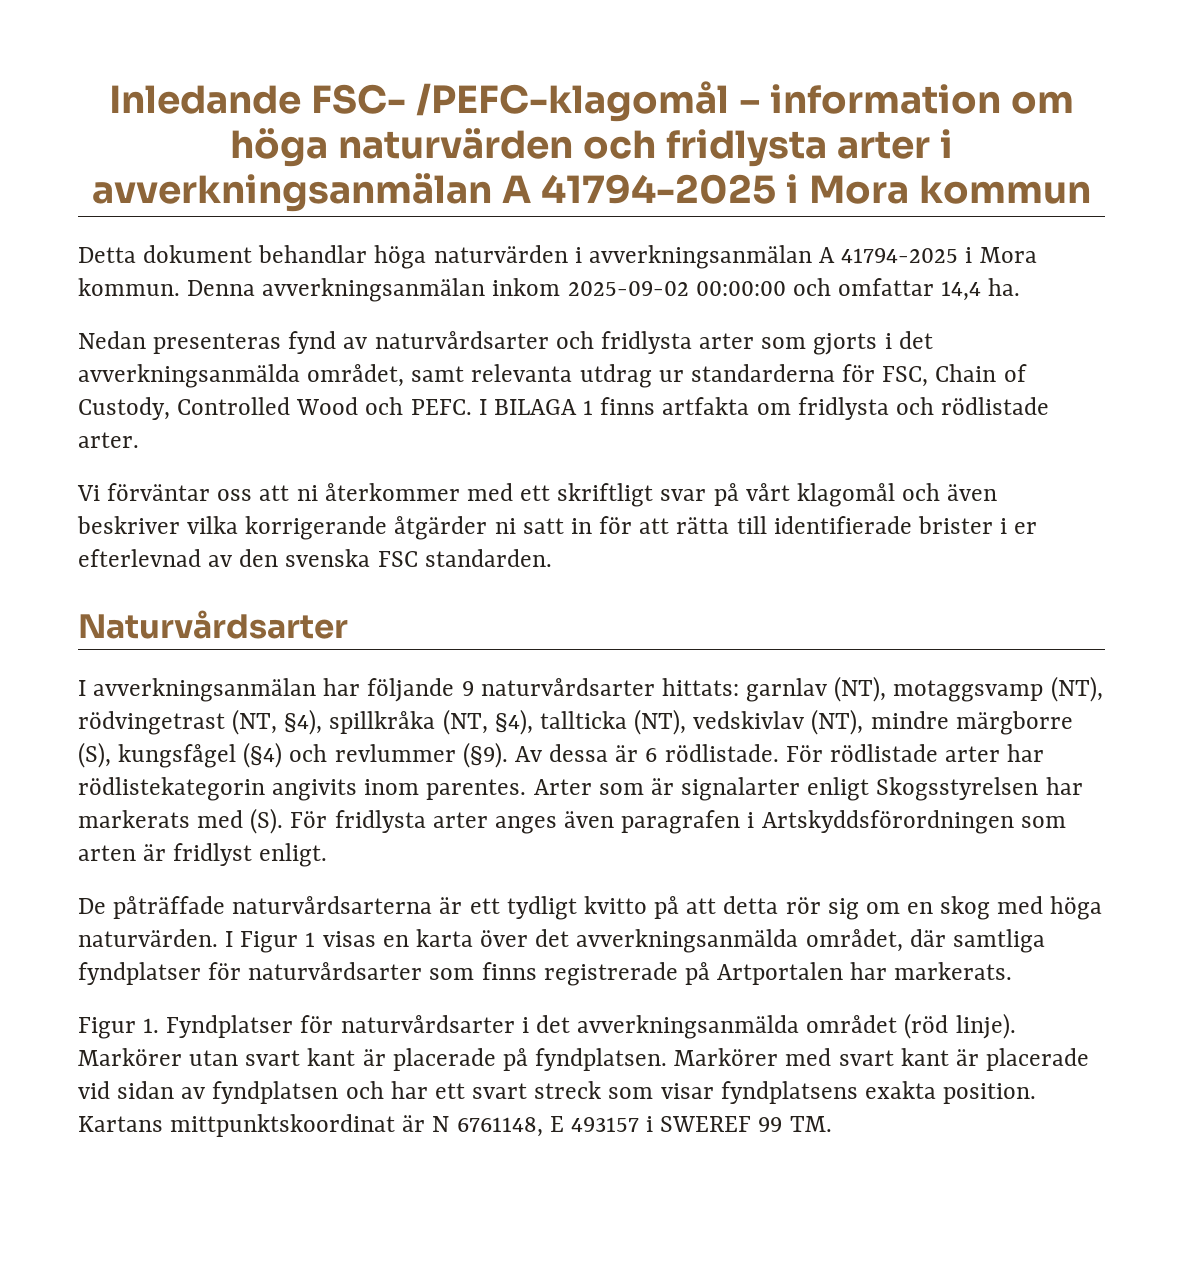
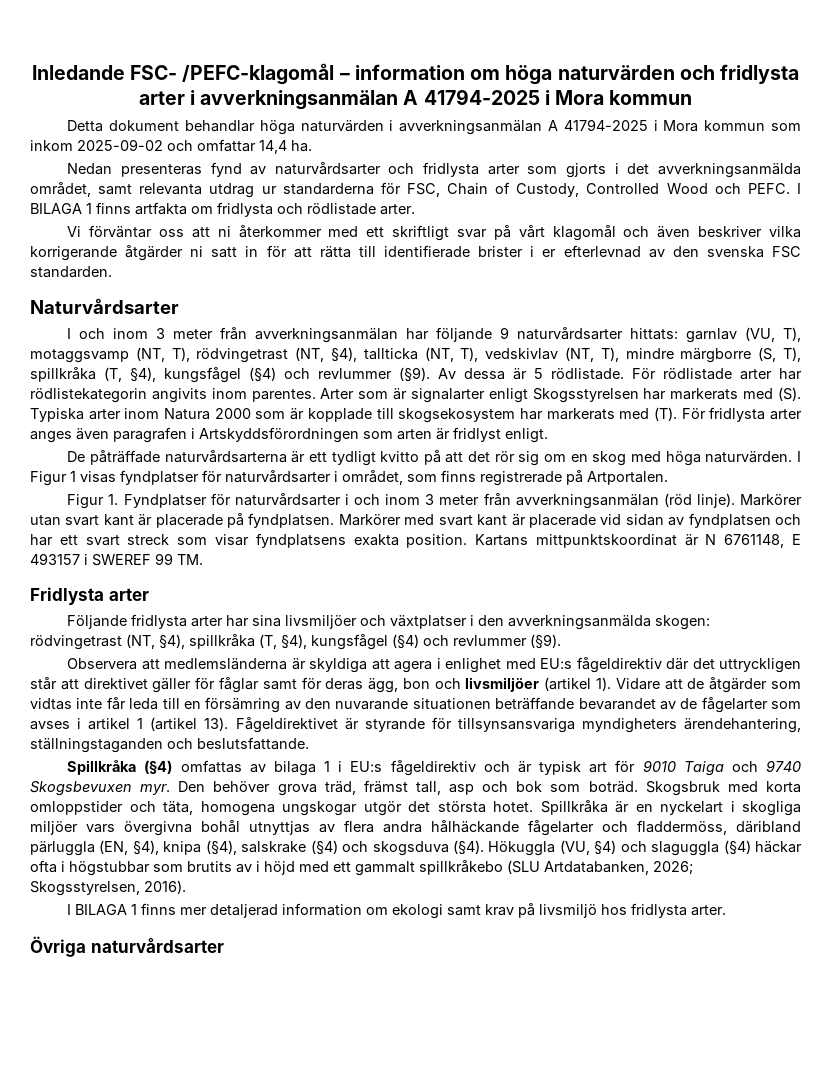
- Detta dokument behandlar höga naturvärden i avverkningsanmälan A 41794-2025 i Mora kommun. Denna avverkningsanmälan inkom 2025-09-02 00:00:00 och omfattar 14,4 ha.
+ Detta dokument behandlar höga naturvärden i avverkningsanmälan A 41794-2025 i Mora kommun som inkom 2025-09-02 och omfattar 14,4 ha.
- I avverkningsanmälan har följande 9 naturvårdsarter hittats: garnlav (NT), motaggsvamp (NT), rödvingetrast (NT, §4), spillkråka (NT, §4), tallticka (NT), vedskivlav (NT), mindre märgborre (S), kungsfågel (§4) och revlummer (§9).
+ I och inom 3 meter från avverkningsanmälan har följande 9 naturvårdsarter hittats: garnlav (VU, T), motaggsvamp (NT, T), rödvingetrast (NT, §4), tallticka (NT, T), vedskivlav (NT, T), mindre märgborre (S, T), spillkråka (T, §4), kungsfågel (§4) och revlummer (§9).
- Av dessa är 6 rödlistade.
+ Av dessa är 5 rödlistade.
- Arter som är signalarter enligt Skogsstyrelsen har markerats med (S). För fridlysta arter anges även paragrafen i Artskyddsförordningen som arten är fridlyst enligt.
+ Arter som är signalarter enligt Skogsstyrelsen har markerats med (S). Typiska arter inom Natura 2000 som är kopplade till skogsekosystem har markerats med (T). För fridlysta arter anges även paragrafen i Artskyddsförordningen som arten är fridlyst enligt.
- De påträffade naturvårdsarterna är ett tydligt kvitto på att detta rör sig om en skog med höga naturvärden.
+ De påträffade naturvårdsarterna är ett tydligt kvitto på att det rör sig om en skog med höga naturvärden.
- I Figur 1 visas en karta över det avverkningsanmälda området, där samtliga fyndplatser för naturvårdsarter som finns registrerade på Artportalen har markerats.
+ I Figur 1 visas fyndplatser för naturvårdsarter i området, som finns registrerade på Artportalen.
- Figur 1. Fyndplatser för naturvårdsarter i det avverkningsanmälda området (röd linje).
+ Figur 1. Fyndplatser för naturvårdsarter i och inom 3 meter från avverkningsanmälan (röd linje).
+ Fridlysta arter
+ Följande fridlysta arter har sina livsmiljöer och växtplatser i den avverkningsanmälda skogen: rödvingetrast (NT, §4), spillkråka (T, §4), kungsfågel (§4) och revlummer (§9).
+ Observera att medlemsländerna är skyldiga att agera i enlighet med EU:s fågeldirektiv där det uttryckligen står att direktivet gäller för fåglar samt för deras ägg, bon och livsmiljöer (artikel 1). Vidare att de åtgärder som vidtas inte får leda till en försämring av den nuvarande situationen beträffande bevarandet av de fågelarter som avses i artikel 1 (artikel 13). Fågeldirektivet är styrande för tillsynsansvariga myndigheters ärendehantering, ställningstaganden och beslutsfattande.
+ Spillkråka (§4) omfattas av bilaga 1 i EU:s fågeldirektiv och är typisk art för 9010 Taiga och 9740 Skogsbevuxen myr. Den behöver grova träd, främst tall, asp och bok som boträd. Skogsbruk med korta omloppstider och täta, homogena ungskogar utgör det största hotet. Spillkråka är en nyckelart i skogliga miljöer vars övergivna bohål utnyttjas av flera andra hålhäckande fågelarter och fladdermöss, däribland pärluggla (EN, §4), knipa (§4), salskrake (§4) och skogsduva (§4). Hökuggla (VU, §4) och slaguggla (§4) häckar ofta i högstubbar som brutits av i höjd med ett gammalt spillkråkebo (SLU Artdatabanken, 2026; Skogsstyrelsen, 2016).
+ I BILAGA 1 finns mer detaljerad information om ekologi samt krav på livsmiljö hos fridlysta arter.
+ Övriga naturvårdsarter

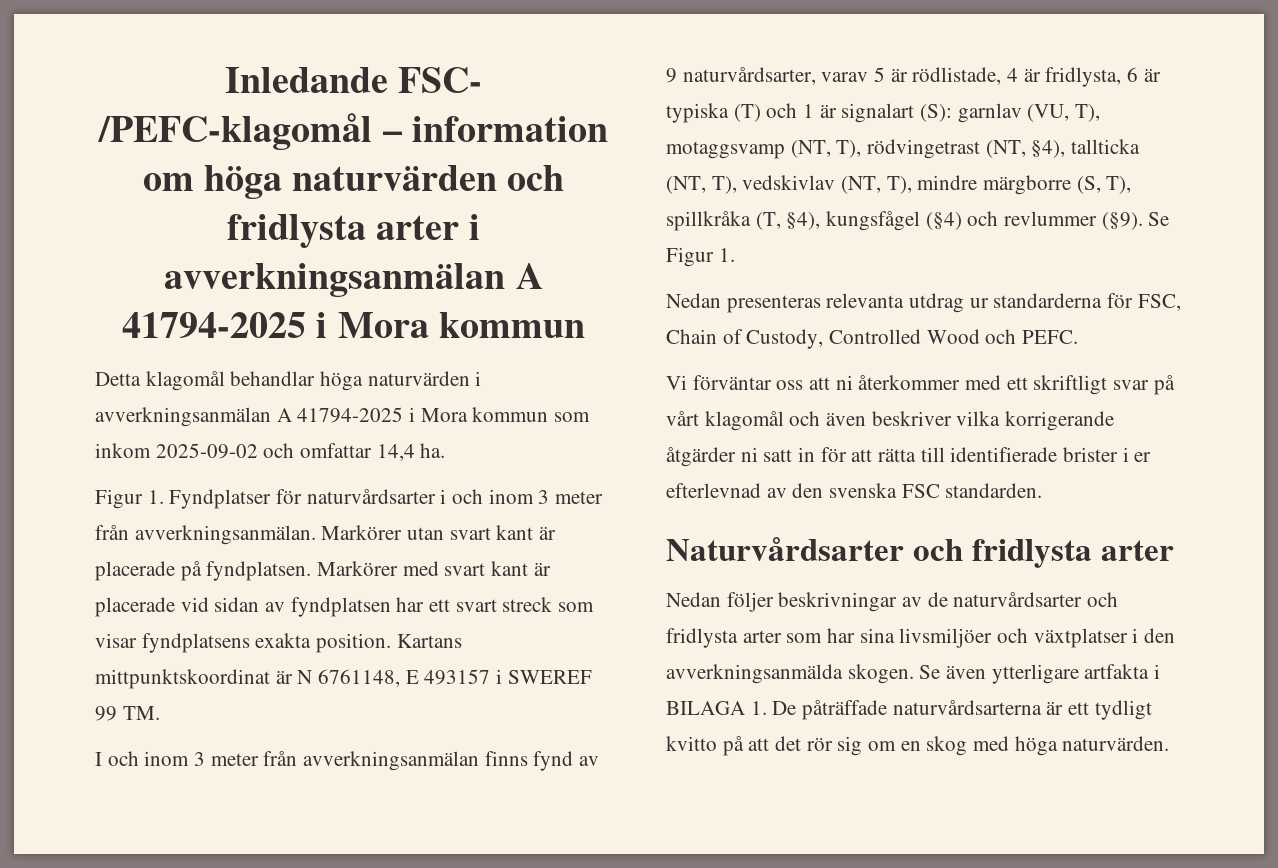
- Detta dokument behandlar höga naturvärden i avverkningsanmälan A 41794-2025 i Mora kommun som inkom 2025-09-02 och omfattar 14,4 ha.
+ Detta klagomål behandlar höga naturvärden i avverkningsanmälan A 41794-2025 i Mora kommun som inkom 2025-09-02 och omfattar 14,4 ha.
- Nedan presenteras fynd av naturvårdsarter och fridlysta arter som gjorts i det avverkningsanmälda området, samt relevanta utdrag ur standarderna för FSC, Chain of Custody, Controlled Wood och PEFC. I BILAGA 1 finns artfakta om fridlysta och rödlistade arter.
+ Figur 1. Fyndplatser för naturvårdsarter i och inom 3 meter från avverkningsanmälan. Markörer utan svart kant är placerade på fyndplatsen. Markörer med svart kant är placerade vid sidan av fyndplatsen har ett svart streck som visar fyndplatsens exakta position. Kartans mittpunktskoordinat är N 6761148, E 493157 i SWEREF 99 TM.
+ I och inom 3 meter från avverkningsanmälan finns fynd av 9 naturvårdsarter, varav 5 är rödlistade, 4 är fridlysta, 6 är typiska (T) och 1 är signalart (S): garnlav (VU, T), motaggsvamp (NT, T), rödvingetrast (NT, §4), tallticka (NT, T), vedskivlav (NT, T), mindre märgborre (S, T), spillkråka (T, §4), kungsfågel (§4) och revlummer (§9). Se Figur 1.
+ Nedan presenteras relevanta utdrag ur standarderna för FSC, Chain of Custody, Controlled Wood och PEFC.
- Naturvårdsarter
- I och inom 3 meter från avverkningsanmälan har följande 9 naturvårdsarter hittats: garnlav (VU, T), motaggsvamp (NT, T), rödvingetrast (NT, §4), tallticka (NT, T), vedskivlav (NT, T), mindre märgborre (S, T), spillkråka (T, §4), kungsfågel (§4) och revlummer (§9). Av dessa är 5 rödlistade. För rödlistade arter har rödlistekategorin angivits inom parentes. Arter som är signalarter enligt Skogsstyrelsen har markerats med (S). Typiska arter inom Natura 2000 som är kopplade till skogsekosystem har markerats med (T). För fridlysta arter anges även paragrafen i Artskyddsförordningen som arten är fridlyst enligt.
- De påträffade naturvårdsarterna är ett tydligt kvitto på att det rör sig om en skog med höga naturvärden. I Figur 1 visas fyndplatser för naturvårdsarter i området, som finns registrerade på Artportalen.
- Figur 1. Fyndplatser för naturvårdsarter i och inom 3 meter från avverkningsanmälan (röd linje). Markörer utan svart kant är placerade på fyndplatsen. Markörer med svart kant är placerade vid sidan av fyndplatsen och har ett svart streck som visar fyndplatsens exakta position. Kartans mittpunktskoordinat är N 6761148, E 493157 i SWEREF 99 TM.
- Fridlysta arter
- Följande fridlysta arter har sina livsmiljöer och växtplatser i den avverkningsanmälda skogen: rödvingetrast (NT, §4), spillkråka (T, §4), kungsfågel (§4) och revlummer (§9).
- Observera att medlemsländerna är skyldiga att agera i enlighet med EU:s fågeldirektiv där det uttryckligen står att direktivet gäller för fåglar samt för deras ägg, bon och livsmiljöer (artikel 1). Vidare att de åtgärder som vidtas inte får leda till en försämring av den nuvarande situationen beträffande bevarandet av de fågelarter som avses i artikel 1 (artikel 13). Fågeldirektivet är styrande för tillsynsansvariga myndigheters ärendehantering, ställningstaganden och beslutsfattande.
- Spillkråka (§4) omfattas av bilaga 1 i EU:s fågeldirektiv och är typisk art för 9010 Taiga och 9740 Skogsbevuxen myr. Den behöver grova träd, främst tall, asp och bok som boträd. Skogsbruk med korta omloppstider och täta, homogena ungskogar utgör det största hotet. Spillkråka är en nyckelart i skogliga miljöer vars övergivna bohål utnyttjas av flera andra hålhäckande fågelarter och fladdermöss, däribland pärluggla (EN, §4), knipa (§4), salskrake (§4) och skogsduva (§4). Hökuggla (VU, §4) och slaguggla (§4) häckar ofta i högstubbar som brutits av i höjd med ett gammalt spillkråkebo (SLU Artdatabanken, 2026; Skogsstyrelsen, 2016).
- I BILAGA 1 finns mer detaljerad information om ekologi samt krav på livsmiljö hos fridlysta arter.
- Övriga naturvårdsarter
+ Naturvårdsarter och fridlysta arter
+ Nedan följer beskrivningar av de naturvårdsarter och fridlysta arter som har sina livsmiljöer och växtplatser i den avverkningsanmälda skogen. Se även ytterligare artfakta i BILAGA 1. De påträffade naturvårdsarterna är ett tydligt kvitto på att det rör sig om en skog med höga naturvärden.

